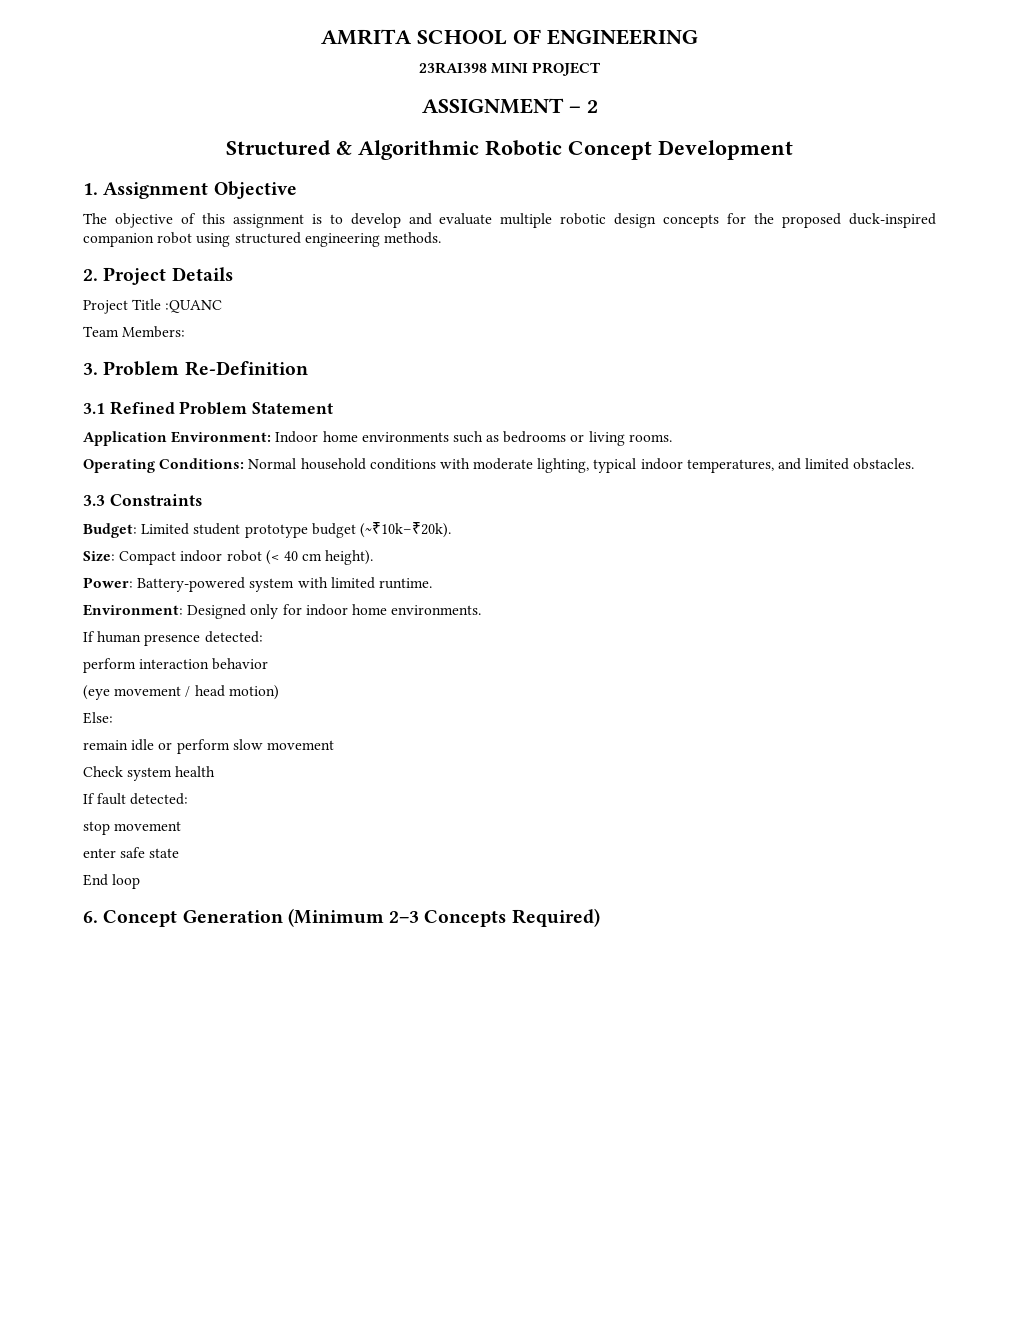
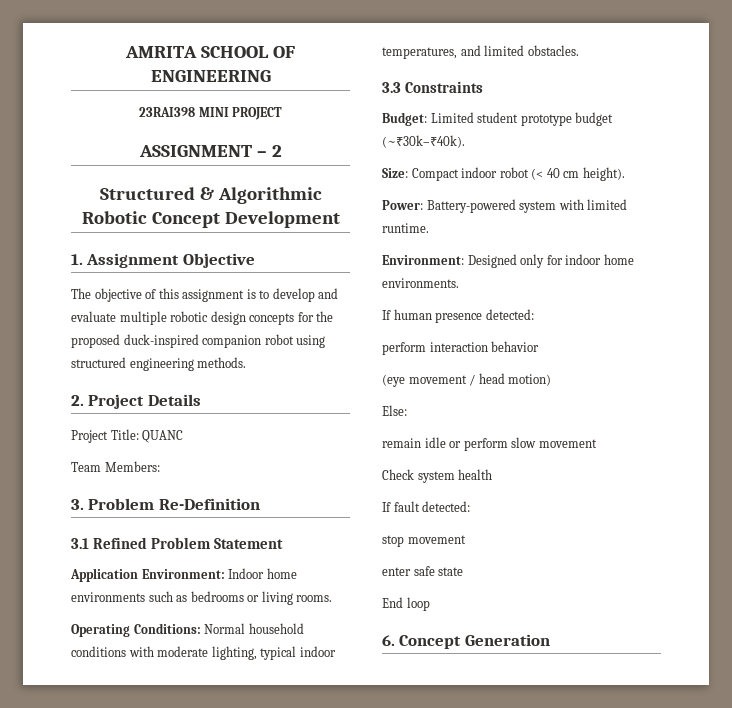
- Project Title :QUANC
+ Project Title: QUANC
- Budget: Limited student prototype budget (~₹10k–₹20k).
+ Budget: Limited student prototype budget (~₹30k–₹40k).
- 6. Concept Generation (Minimum 2–3 Concepts Required)
+ 6. Concept Generation

